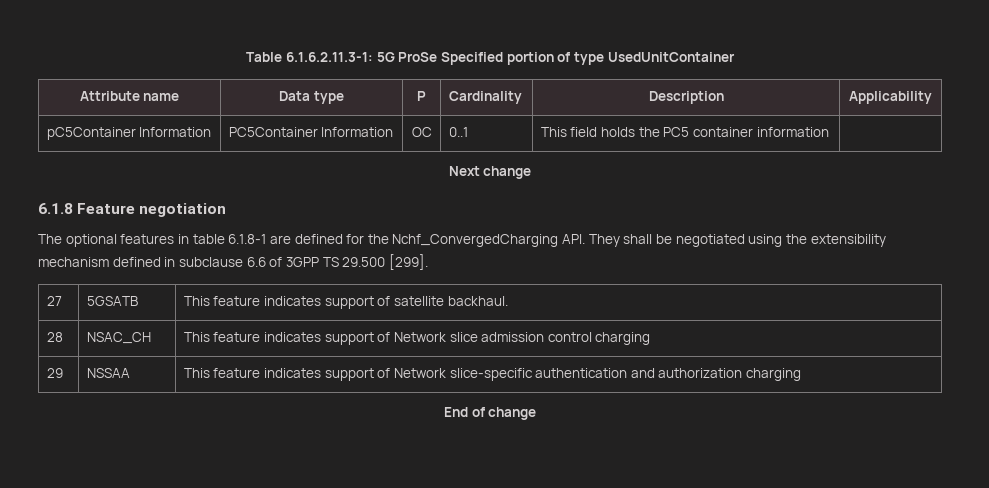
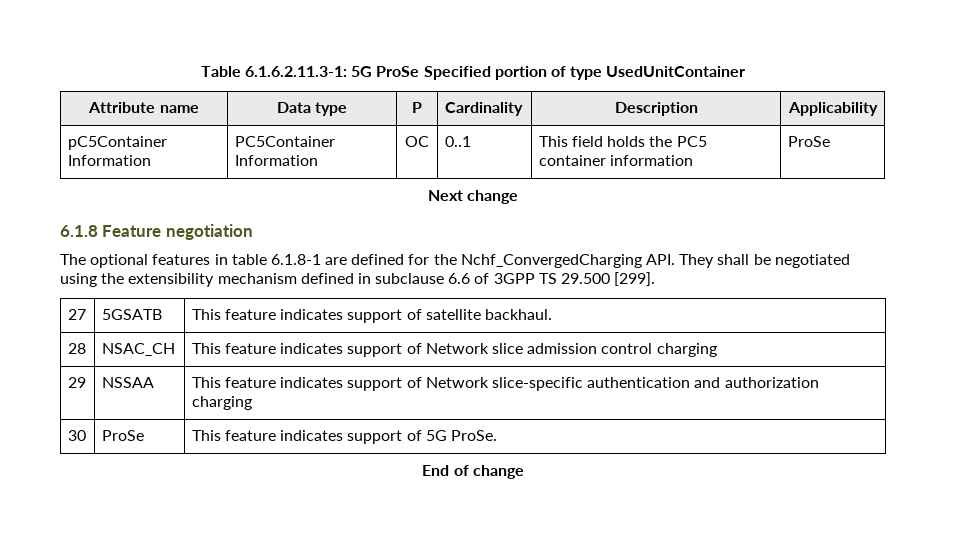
- pC5Container Information | PC5Container Information | OC | 0..1 | This field holds the PC5 container information |
+ pC5Container Information | PC5Container Information | OC | 0..1 | This field holds the PC5 container information | ProSe
+ 30 | ProSe | This feature indicates support of 5G ProSe.

